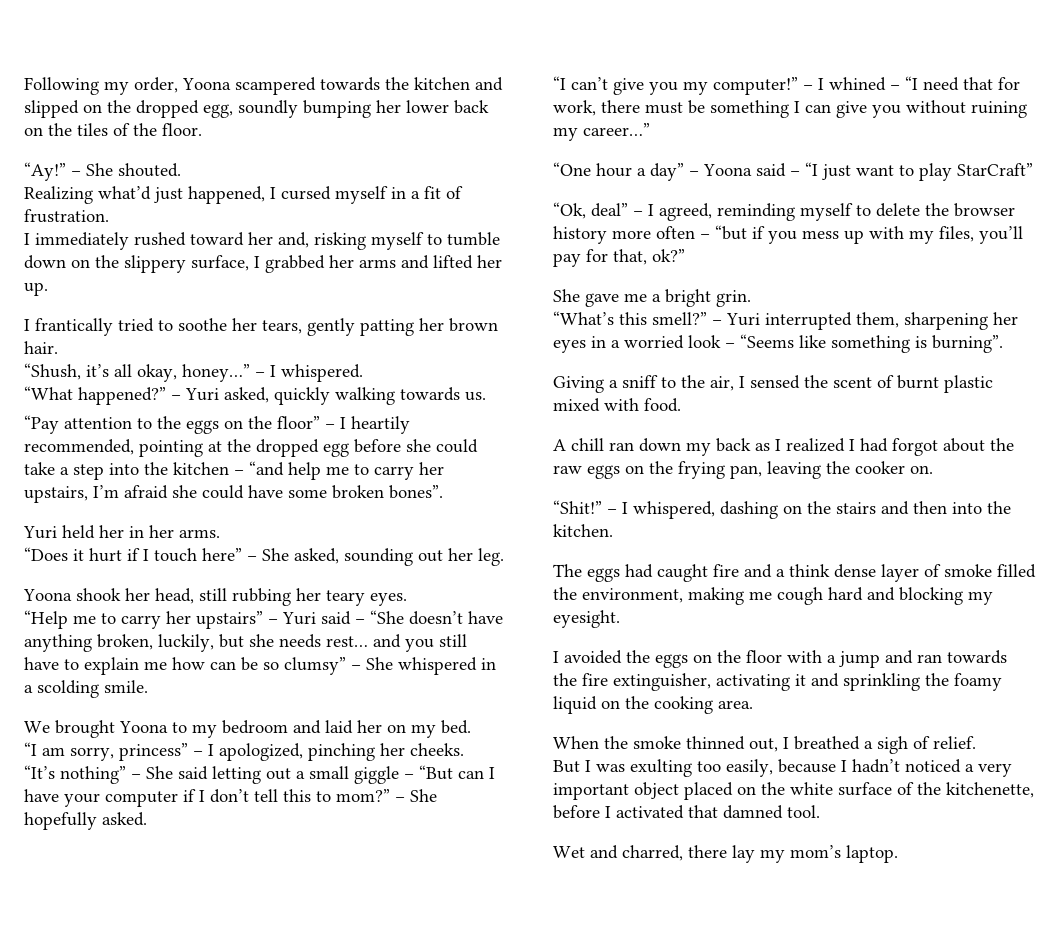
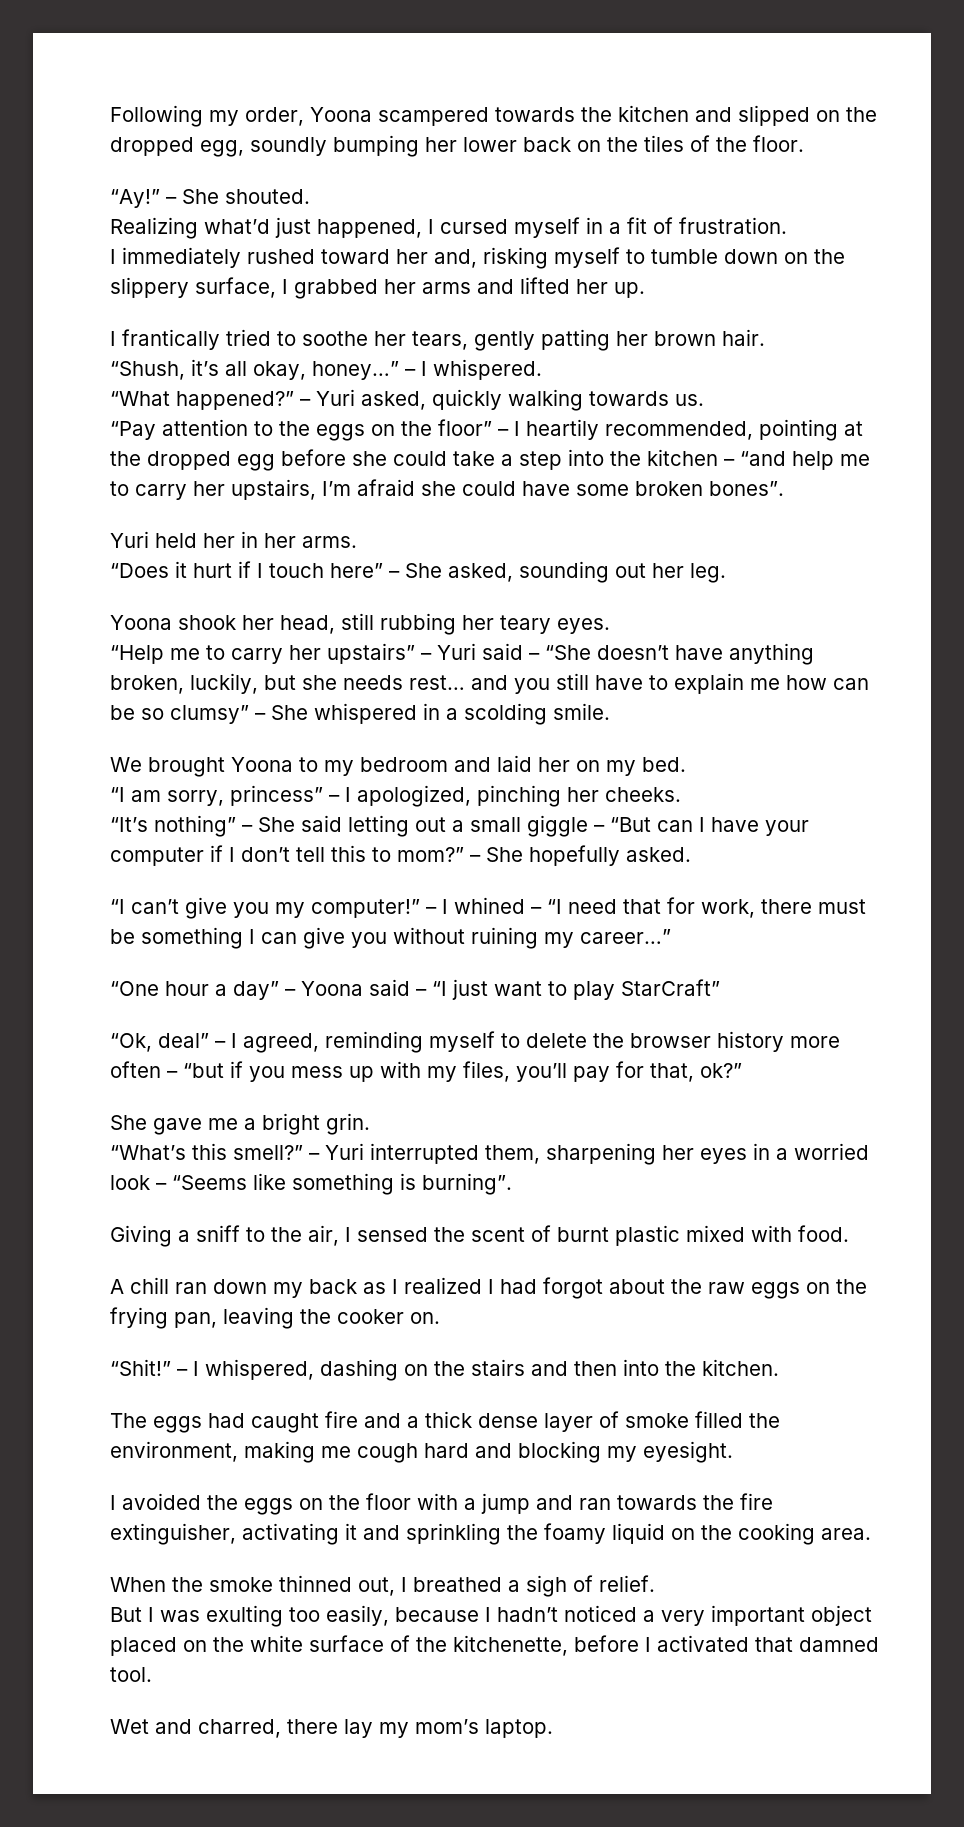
- The eggs had caught fire and a think dense layer of smoke filled the environment, making me cough hard and blocking my eyesight.
+ The eggs had caught fire and a thick dense layer of smoke filled the environment, making me cough hard and blocking my eyesight.

